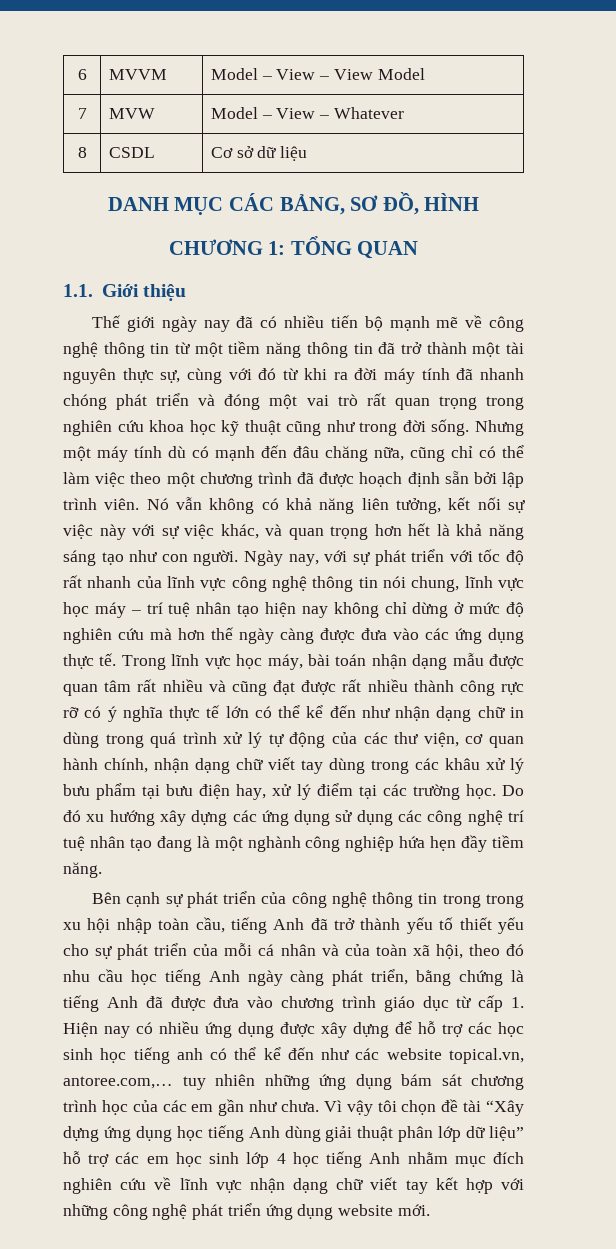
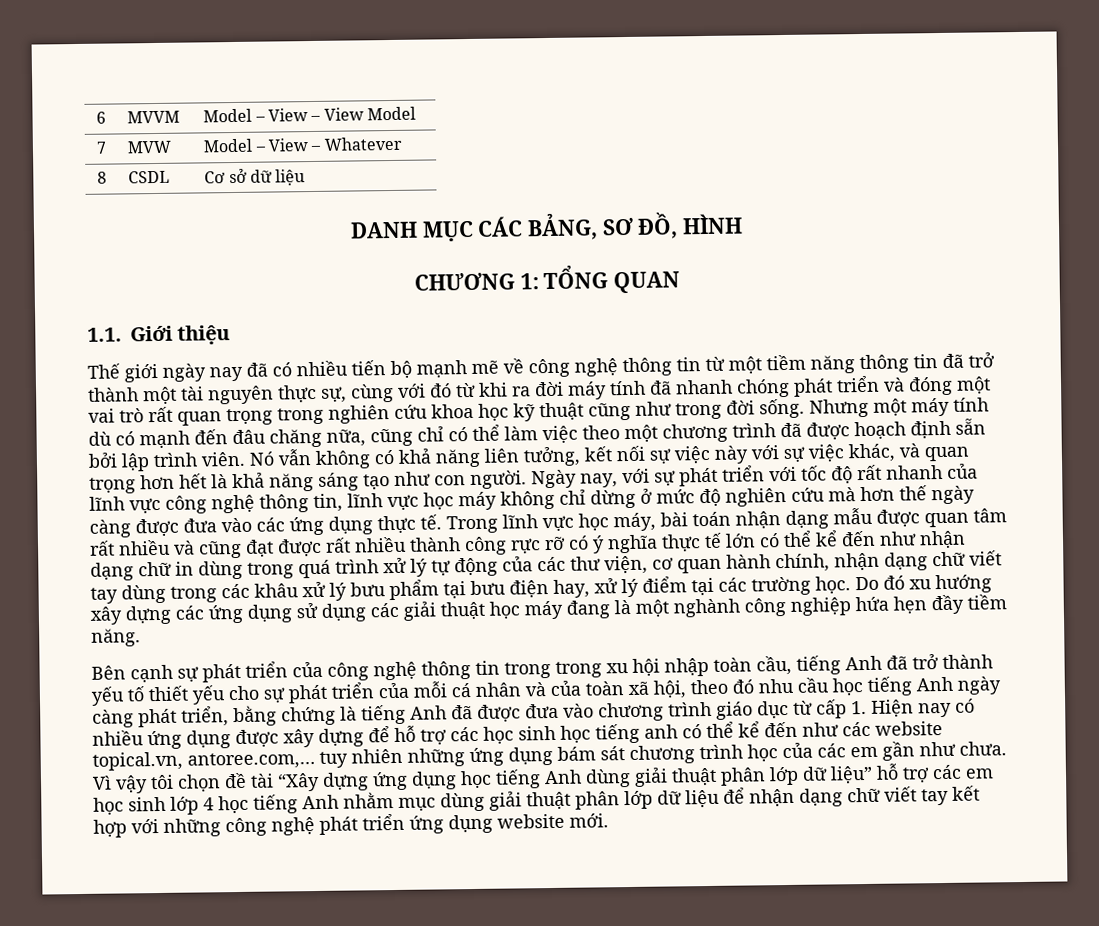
- Ngày nay, với sự phát triển với tốc độ rất nhanh của lĩnh vực công nghệ thông tin nói chung, lĩnh vực học máy – trí tuệ nhân tạo hiện nay không chỉ dừng ở mức độ nghiên cứu mà hơn thế ngày càng được đưa vào các ứng dụng thực tế.
+ Ngày nay, với sự phát triển với tốc độ rất nhanh của lĩnh vực công nghệ thông tin, lĩnh vực học máy không chỉ dừng ở mức độ nghiên cứu mà hơn thế ngày càng được đưa vào các ứng dụng thực tế.
- Do đó xu hướng xây dựng các ứng dụng sử dụng các công nghệ trí tuệ nhân tạo đang là một nghành công nghiệp hứa hẹn đầy tiềm năng.
+ Do đó xu hướng xây dựng các ứng dụng sử dụng các giải thuật học máy đang là một nghành công nghiệp hứa hẹn đầy tiềm năng.
- Vì vậy tôi chọn đề tài “Xây dựng ứng dụng học tiếng Anh dùng giải thuật phân lớp dữ liệu” hỗ trợ các em học sinh lớp 4 học tiếng Anh nhằm mục đích nghiên cứu về lĩnh vực nhận dạng chữ viết tay kết hợp với những công nghệ phát triển ứng dụng website mới.
+ Vì vậy tôi chọn đề tài “Xây dựng ứng dụng học tiếng Anh dùng giải thuật phân lớp dữ liệu” hỗ trợ các em học sinh lớp 4 học tiếng Anh nhằm mục dùng giải thuật phân lớp dữ liệu để nhận dạng chữ viết tay kết hợp với những công nghệ phát triển ứng dụng website mới.

